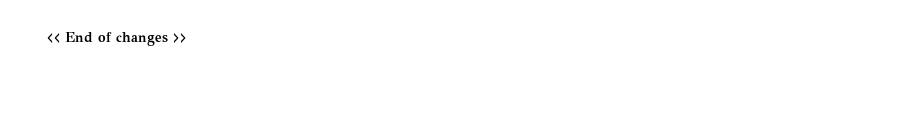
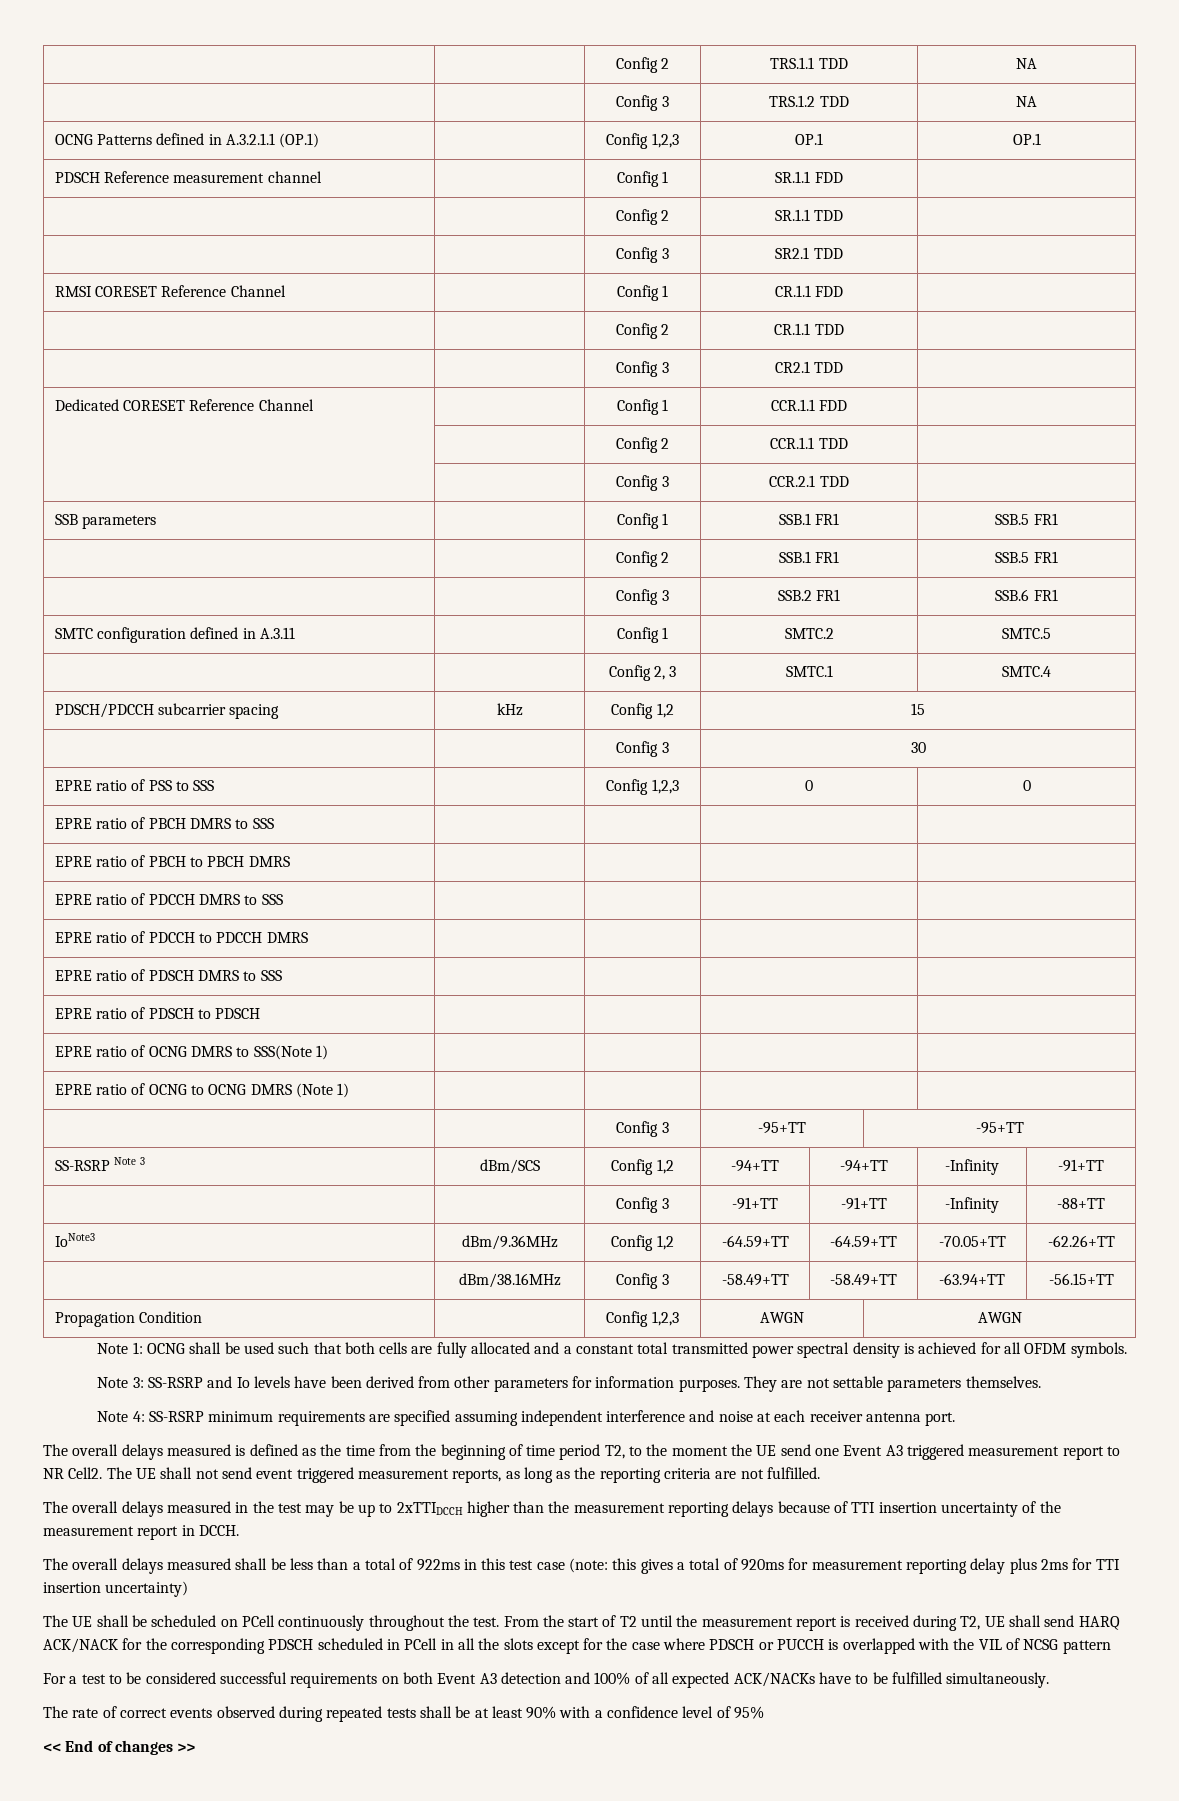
+ | | Config 2 | TRS.1.1 TDD | NA
+ | | Config 3 | TRS.1.2 TDD | NA
+ OCNG Patterns defined in A.3.2.1.1 (OP.1) | | Config 1,2,3 | OP.1 | OP.1
+ PDSCH Reference measurement channel | | Config 1 | SR.1.1 FDD |
+ | | Config 2 | SR.1.1 TDD |
+ | | Config 3 | SR2.1 TDD |
+ RMSI CORESET Reference Channel | | Config 1 | CR.1.1 FDD |
+ | | Config 2 | CR.1.1 TDD |
+ | | Config 3 | CR2.1 TDD |
+ Dedicated CORESET Reference Channel | | Config 1 | CCR.1.1 FDD |
+ | | Config 2 | CCR.1.1 TDD |
+ | | Config 3 | CCR.2.1 TDD |
+ SSB parameters | | Config 1 | SSB.1 FR1 | SSB.5 FR1
+ | | Config 2 | SSB.1 FR1 | SSB.5 FR1
+ | | Config 3 | SSB.2 FR1 | SSB.6 FR1
+ SMTC configuration defined in A.3.11 | | Config 1 | SMTC.2 | SMTC.5
+ | | Config 2, 3 | SMTC.1 | SMTC.4
+ PDSCH/PDCCH subcarrier spacing | kHz | Config 1,2 | 15
+ | | Config 3 | 30
+ EPRE ratio of PSS to SSS | | Config 1,2,3 | 0 | 0
+ EPRE ratio of PBCH DMRS to SSS | | | |
+ EPRE ratio of PBCH to PBCH DMRS | | | |
+ EPRE ratio of PDCCH DMRS to SSS | | | |
+ EPRE ratio of PDCCH to PDCCH DMRS | | | |
+ EPRE ratio of PDSCH DMRS to SSS | | | |
+ EPRE ratio of PDSCH to PDSCH | | | |
+ EPRE ratio of OCNG DMRS to SSS(Note 1) | | | |
+ EPRE ratio of OCNG to OCNG DMRS (Note 1) | | | |
+ | | Config 3 | -95+TT | -95+TT
+ SS-RSRP Note 3 | dBm/SCS | Config 1,2 | -94+TT | -94+TT | -Infinity | -91+TT
+ | | Config 3 | -91+TT | -91+TT | -Infinity | -88+TT
+ IoNote3 | dBm/9.36MHz | Config 1,2 | -64.59+TT | -64.59+TT | -70.05+TT | -62.26+TT
+ | dBm/38.16MHz | Config 3 | -58.49+TT | -58.49+TT | -63.94+TT | -56.15+TT
+ Propagation Condition | | Config 1,2,3 | AWGN | AWGN
+ Note 1: OCNG shall be used such that both cells are fully allocated and a constant total transmitted power spectral density is achieved for all OFDM symbols.
+ Note 3: SS-RSRP and Io levels have been derived from other parameters for information purposes. They are not settable parameters themselves.
+ Note 4: SS-RSRP minimum requirements are specified assuming independent interference and noise at each receiver antenna port.
+ The overall delays measured is defined as the time from the beginning of time period T2, to the moment the UE send one Event A3 triggered measurement report to NR Cell2. The UE shall not send event triggered measurement reports, as long as the reporting criteria are not fulfilled.
+ The overall delays measured in the test may be up to 2xTTIDCCH higher than the measurement reporting delays because of TTI insertion uncertainty of the measurement report in DCCH.
+ The overall delays measured shall be less than a total of 922ms in this test case (note: this gives a total of 920ms for measurement reporting delay plus 2ms for TTI insertion uncertainty)
+ The UE shall be scheduled on PCell continuously throughout the test. From the start of T2 until the measurement report is received during T2, UE shall send HARQ ACK/NACK for the corresponding PDSCH scheduled in PCell in all the slots except for the case where PDSCH or PUCCH is overlapped with the VIL of NCSG pattern
+ For a test to be considered successful requirements on both Event A3 detection and 100% of all expected ACK/NACKs have to be fulfilled simultaneously.
+ The rate of correct events observed during repeated tests shall be at least 90% with a confidence level of 95%

